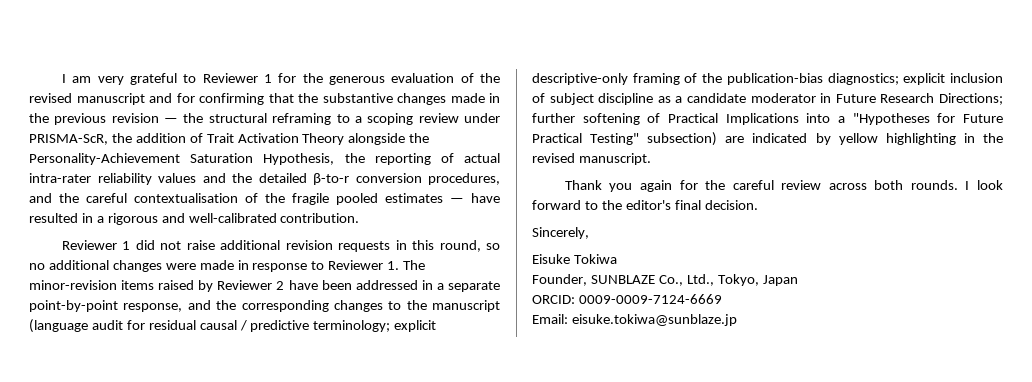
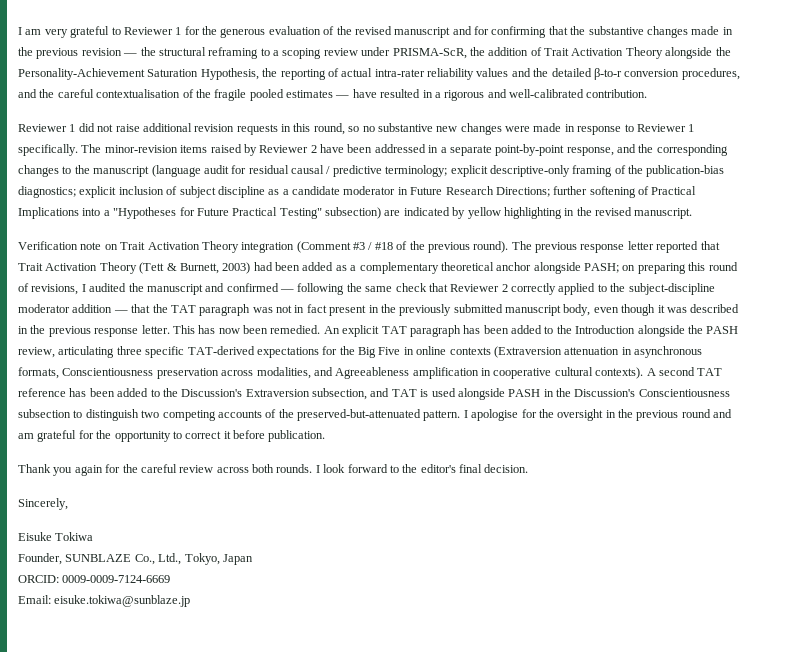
- Reviewer 1 did not raise additional revision requests in this round, so no additional changes were made in response to Reviewer 1. The minor-revision items raised by Reviewer 2 have been addressed in a separate point-by-point response, and the corresponding changes to the manuscript (language audit for residual causal / predictive terminology;
+ Reviewer 1 did not raise additional revision requests in this round, so no substantive new changes were made in response to Reviewer 1 specifically. The minor-revision items raised by Reviewer 2 have been addressed in a separate point-by-point response, and the corresponding changes to the manuscript (language audit for residual causal / predictive terminology;
+ Verification note on Trait Activation Theory integration (Comment #3 / #18 of the previous round). The previous response letter reported that Trait Activation Theory (Tett & Burnett, 2003) had been added as a complementary theoretical anchor alongside PASH; on preparing this round of revisions, I audited the manuscript and confirmed — following the same check that Reviewer 2 correctly applied to the subject-discipline moderator addition — that the TAT paragraph was not in fact present in the previously submitted manuscript body, even though it was described in the previous response letter. This has now been remedied. An explicit TAT paragraph has been added to the Introduction alongside the PASH review, articulating three specific TAT-derived expectations for the Big Five in online contexts (Extraversion attenuation in asynchronous formats, Conscientiousness preservation across modalities, and Agreeableness amplification in cooperative cultural contexts). A second TAT reference has been added to the Discussion's Extraversion subsection, and TAT is used alongside PASH in the Discussion's Conscientiousness subsection to distinguish two competing accounts of the preserved-but-attenuated pattern. I apologise for the oversight in the previous round and am grateful for the opportunity to correct it before publication.

